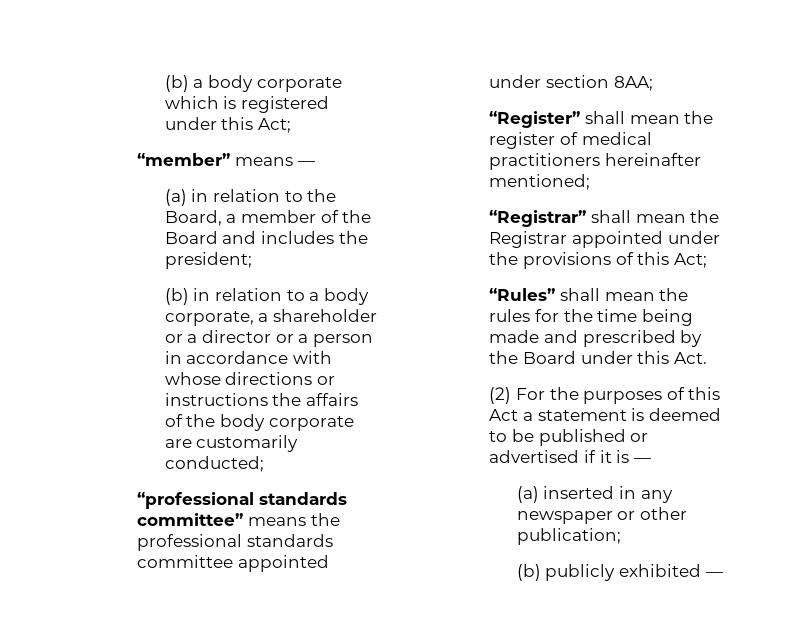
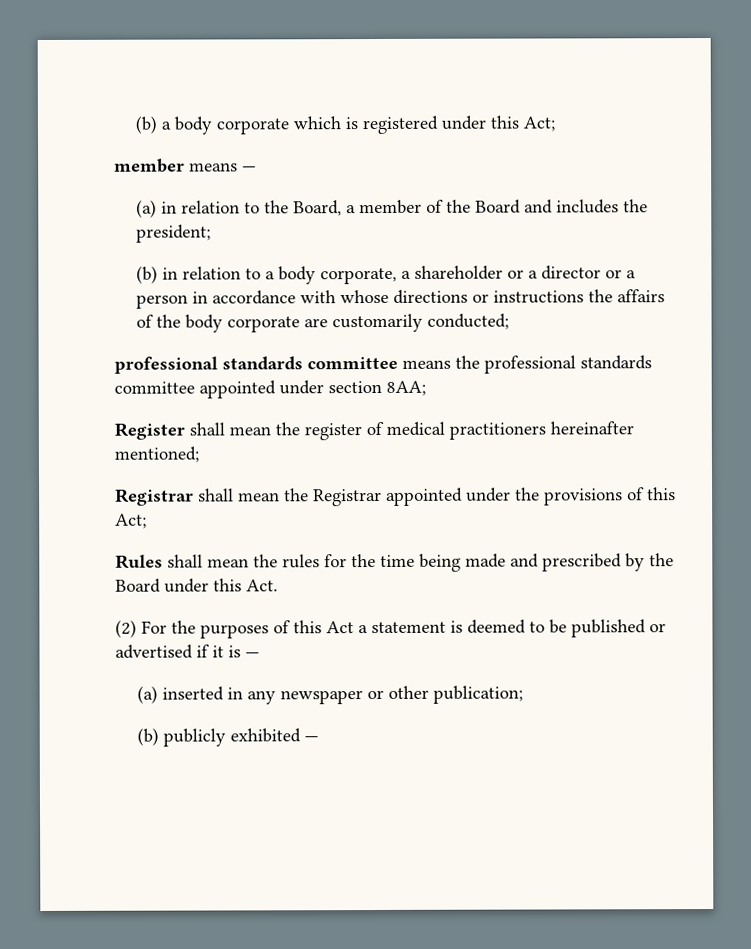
- “member” means —
+ member means —
- “professional standards committee” means the professional standards committee appointed under section 8AA;
+ professional standards committee means the professional standards committee appointed under section 8AA;
- “Register” shall mean the register of medical practitioners hereinafter mentioned;
+ Register shall mean the register of medical practitioners hereinafter mentioned;
- “Registrar” shall mean the Registrar appointed under the provisions of this Act;
+ Registrar shall mean the Registrar appointed under the provisions of this Act;
- “Rules” shall mean the rules for the time being made and prescribed by the Board under this Act.
+ Rules shall mean the rules for the time being made and prescribed by the Board under this Act.

